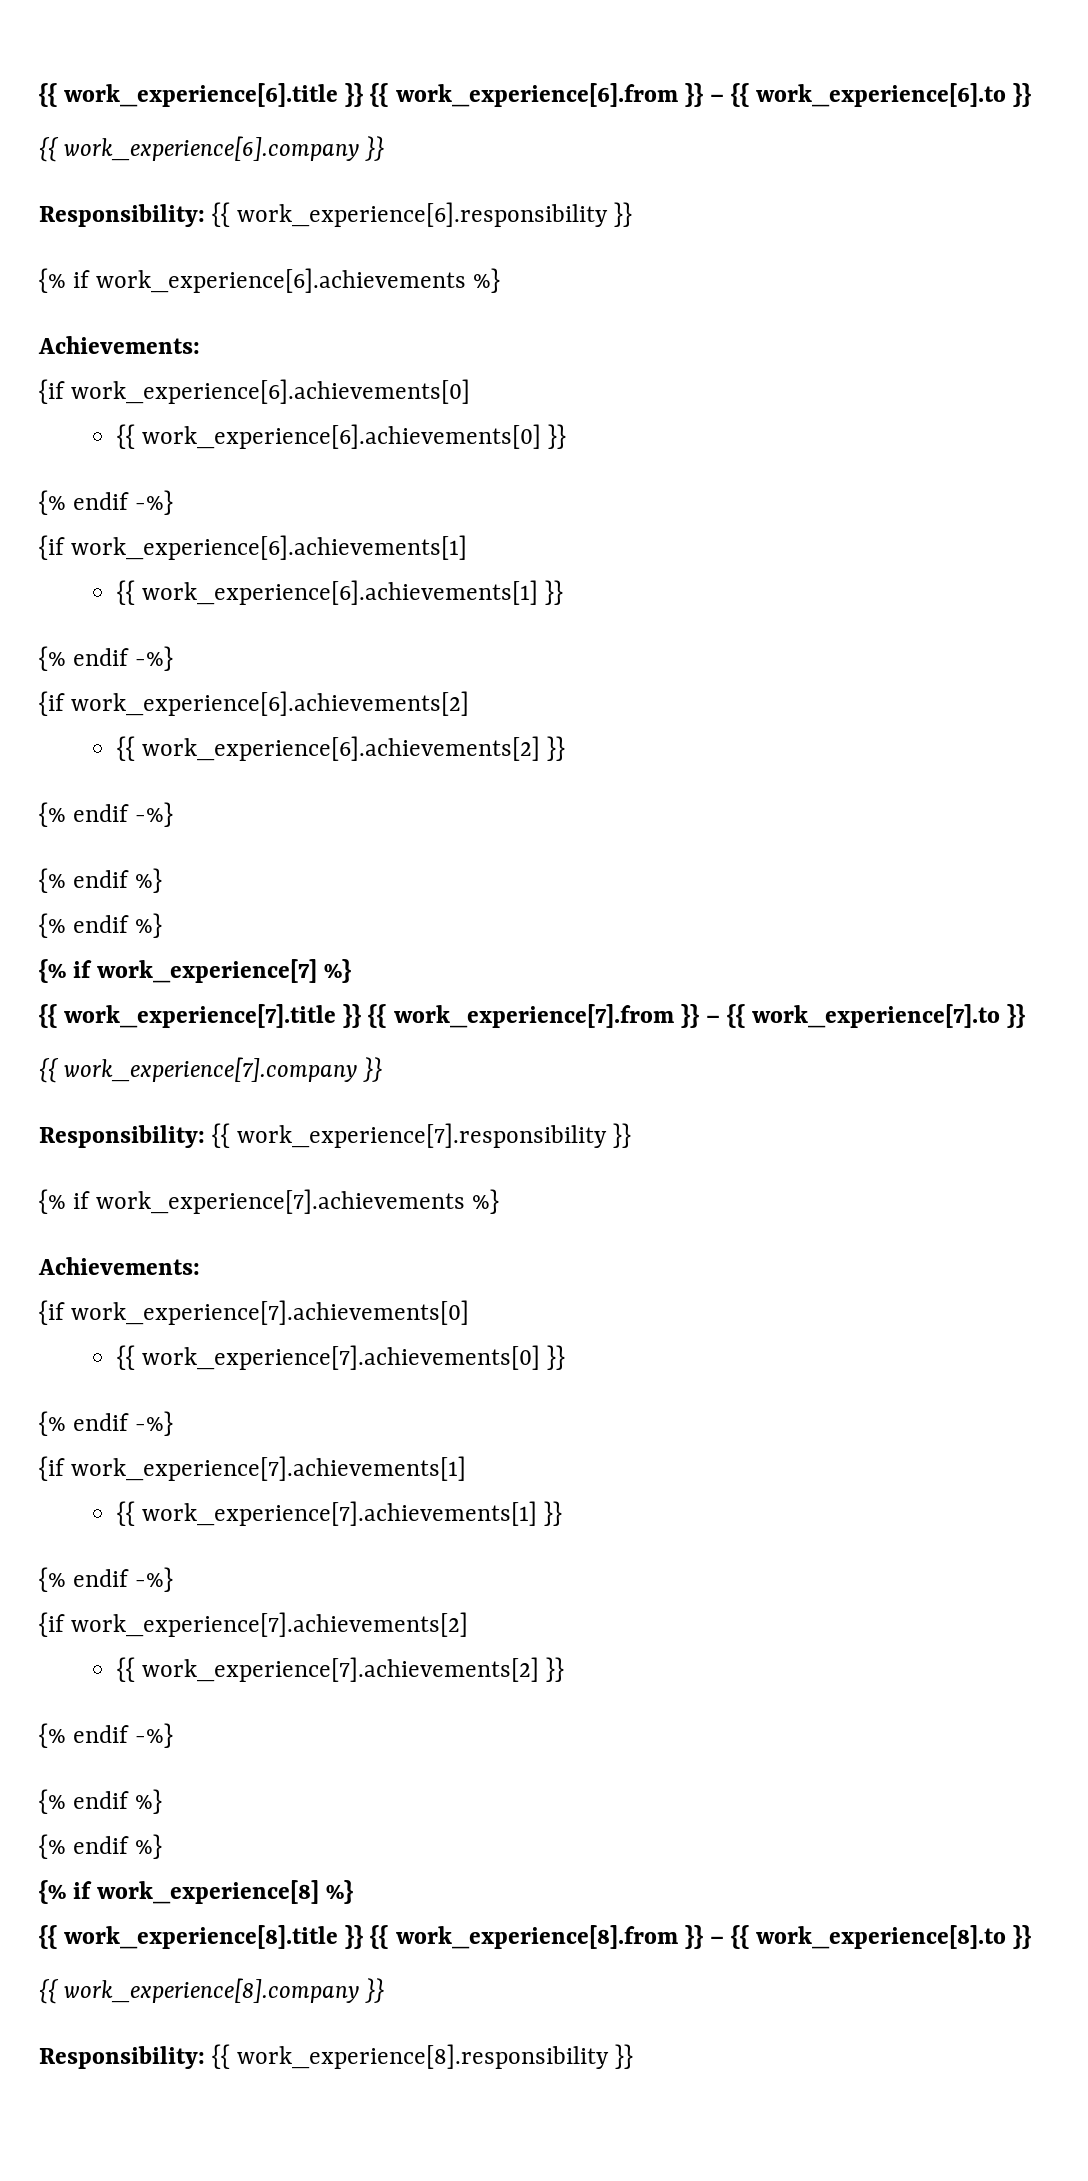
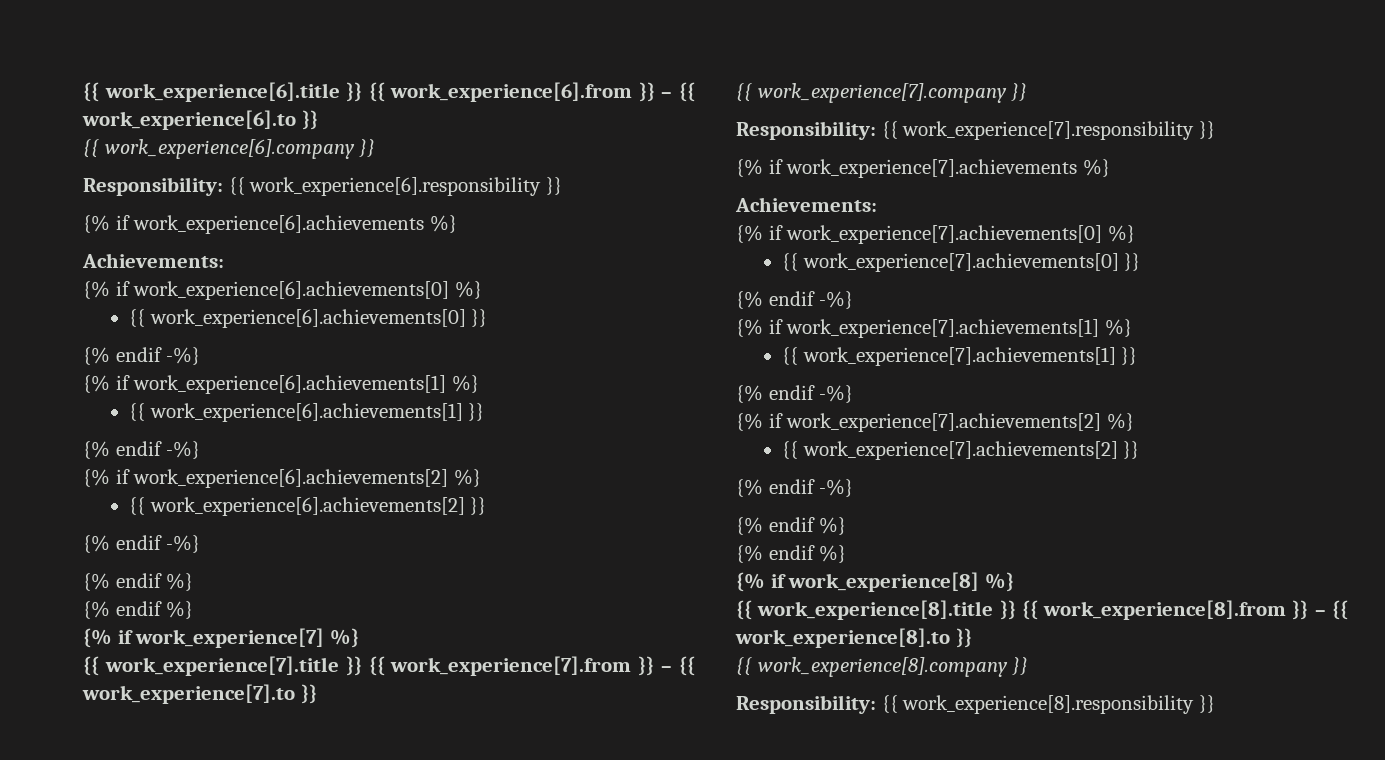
- {if work_experience[6].achievements[0]
+ {% if work_experience[6].achievements[0] %}
- {if work_experience[6].achievements[1]
+ {% if work_experience[6].achievements[1] %}
- {if work_experience[6].achievements[2]
+ {% if work_experience[6].achievements[2] %}
- {if work_experience[7].achievements[0]
+ {% if work_experience[7].achievements[0] %}
- {if work_experience[7].achievements[1]
+ {% if work_experience[7].achievements[1] %}
- {if work_experience[7].achievements[2]
+ {% if work_experience[7].achievements[2] %}

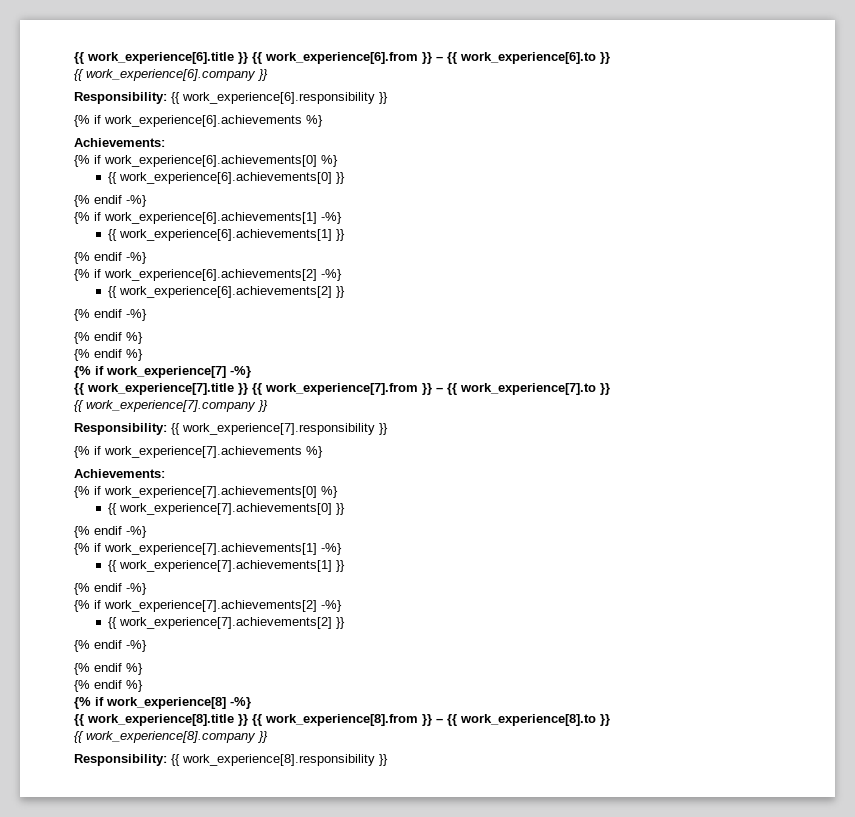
- {% if work_experience[6].achievements[1] %}
+ {% if work_experience[6].achievements[1] -%}
- {% if work_experience[6].achievements[2] %}
+ {% if work_experience[6].achievements[2] -%}
- {% if work_experience[7] %}
+ {% if work_experience[7] -%}
- {% if work_experience[7].achievements[1] %}
+ {% if work_experience[7].achievements[1] -%}
- {% if work_experience[7].achievements[2] %}
+ {% if work_experience[7].achievements[2] -%}
- {% if work_experience[8] %}
+ {% if work_experience[8] -%}

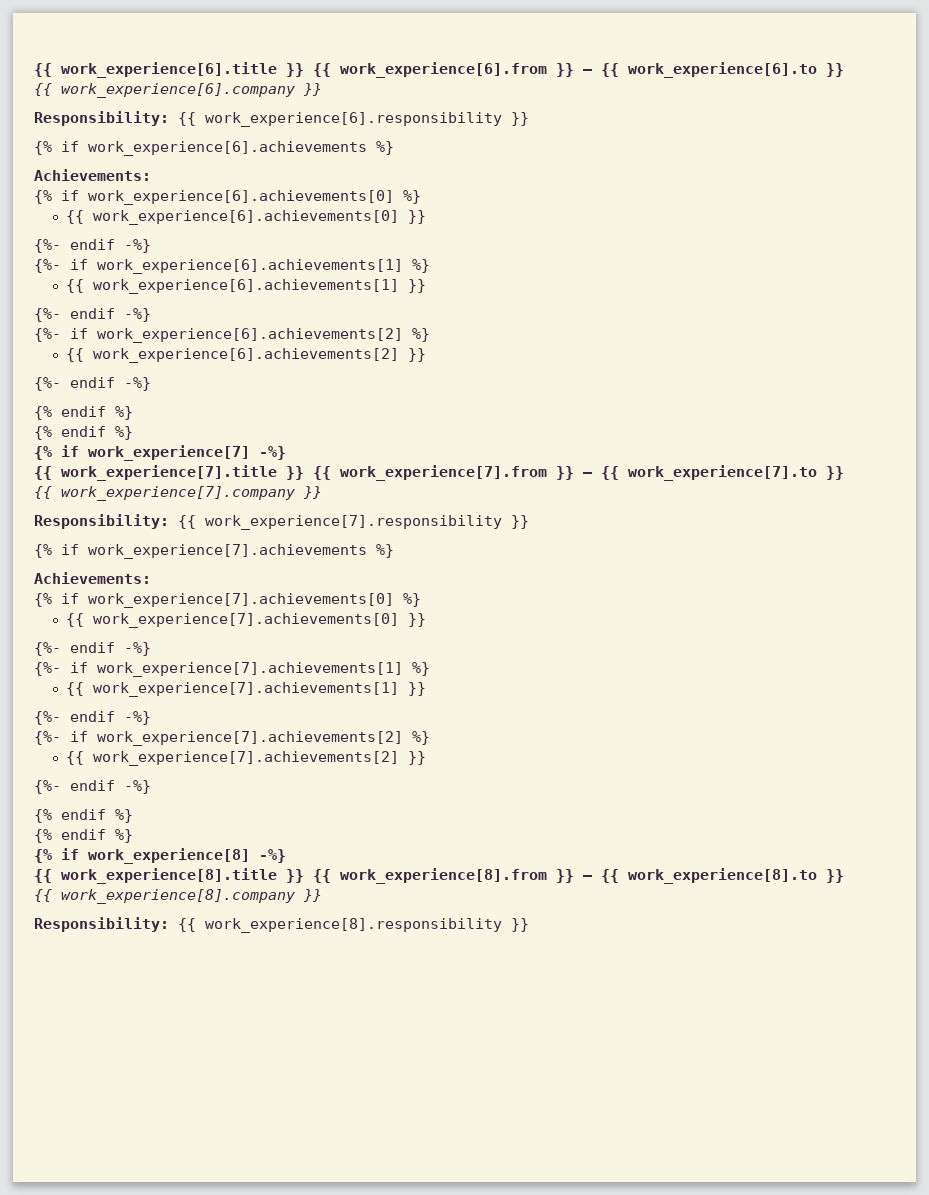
  {{ work_experience[6].achievements[0] }}
- {% endif -%}
- {% if work_experience[6].achievements[1] -%}
+ {%- endif -%}
+ {%- if work_experience[6].achievements[1] %}
  {{ work_experience[6].achievements[1] }}
- {% endif -%}
- {% if work_experience[6].achievements[2] -%}
+ {%- endif -%}
+ {%- if work_experience[6].achievements[2] %}
  {{ work_experience[6].achievements[2] }}
- {% endif -%}
+ {%- endif -%}
  {{ work_experience[7].achievements[0] }}
- {% endif -%}
- {% if work_experience[7].achievements[1] -%}
+ {%- endif -%}
+ {%- if work_experience[7].achievements[1] %}
  {{ work_experience[7].achievements[1] }}
- {% endif -%}
- {% if work_experience[7].achievements[2] -%}
+ {%- endif -%}
+ {%- if work_experience[7].achievements[2] %}
  {{ work_experience[7].achievements[2] }}
- {% endif -%}
+ {%- endif -%}

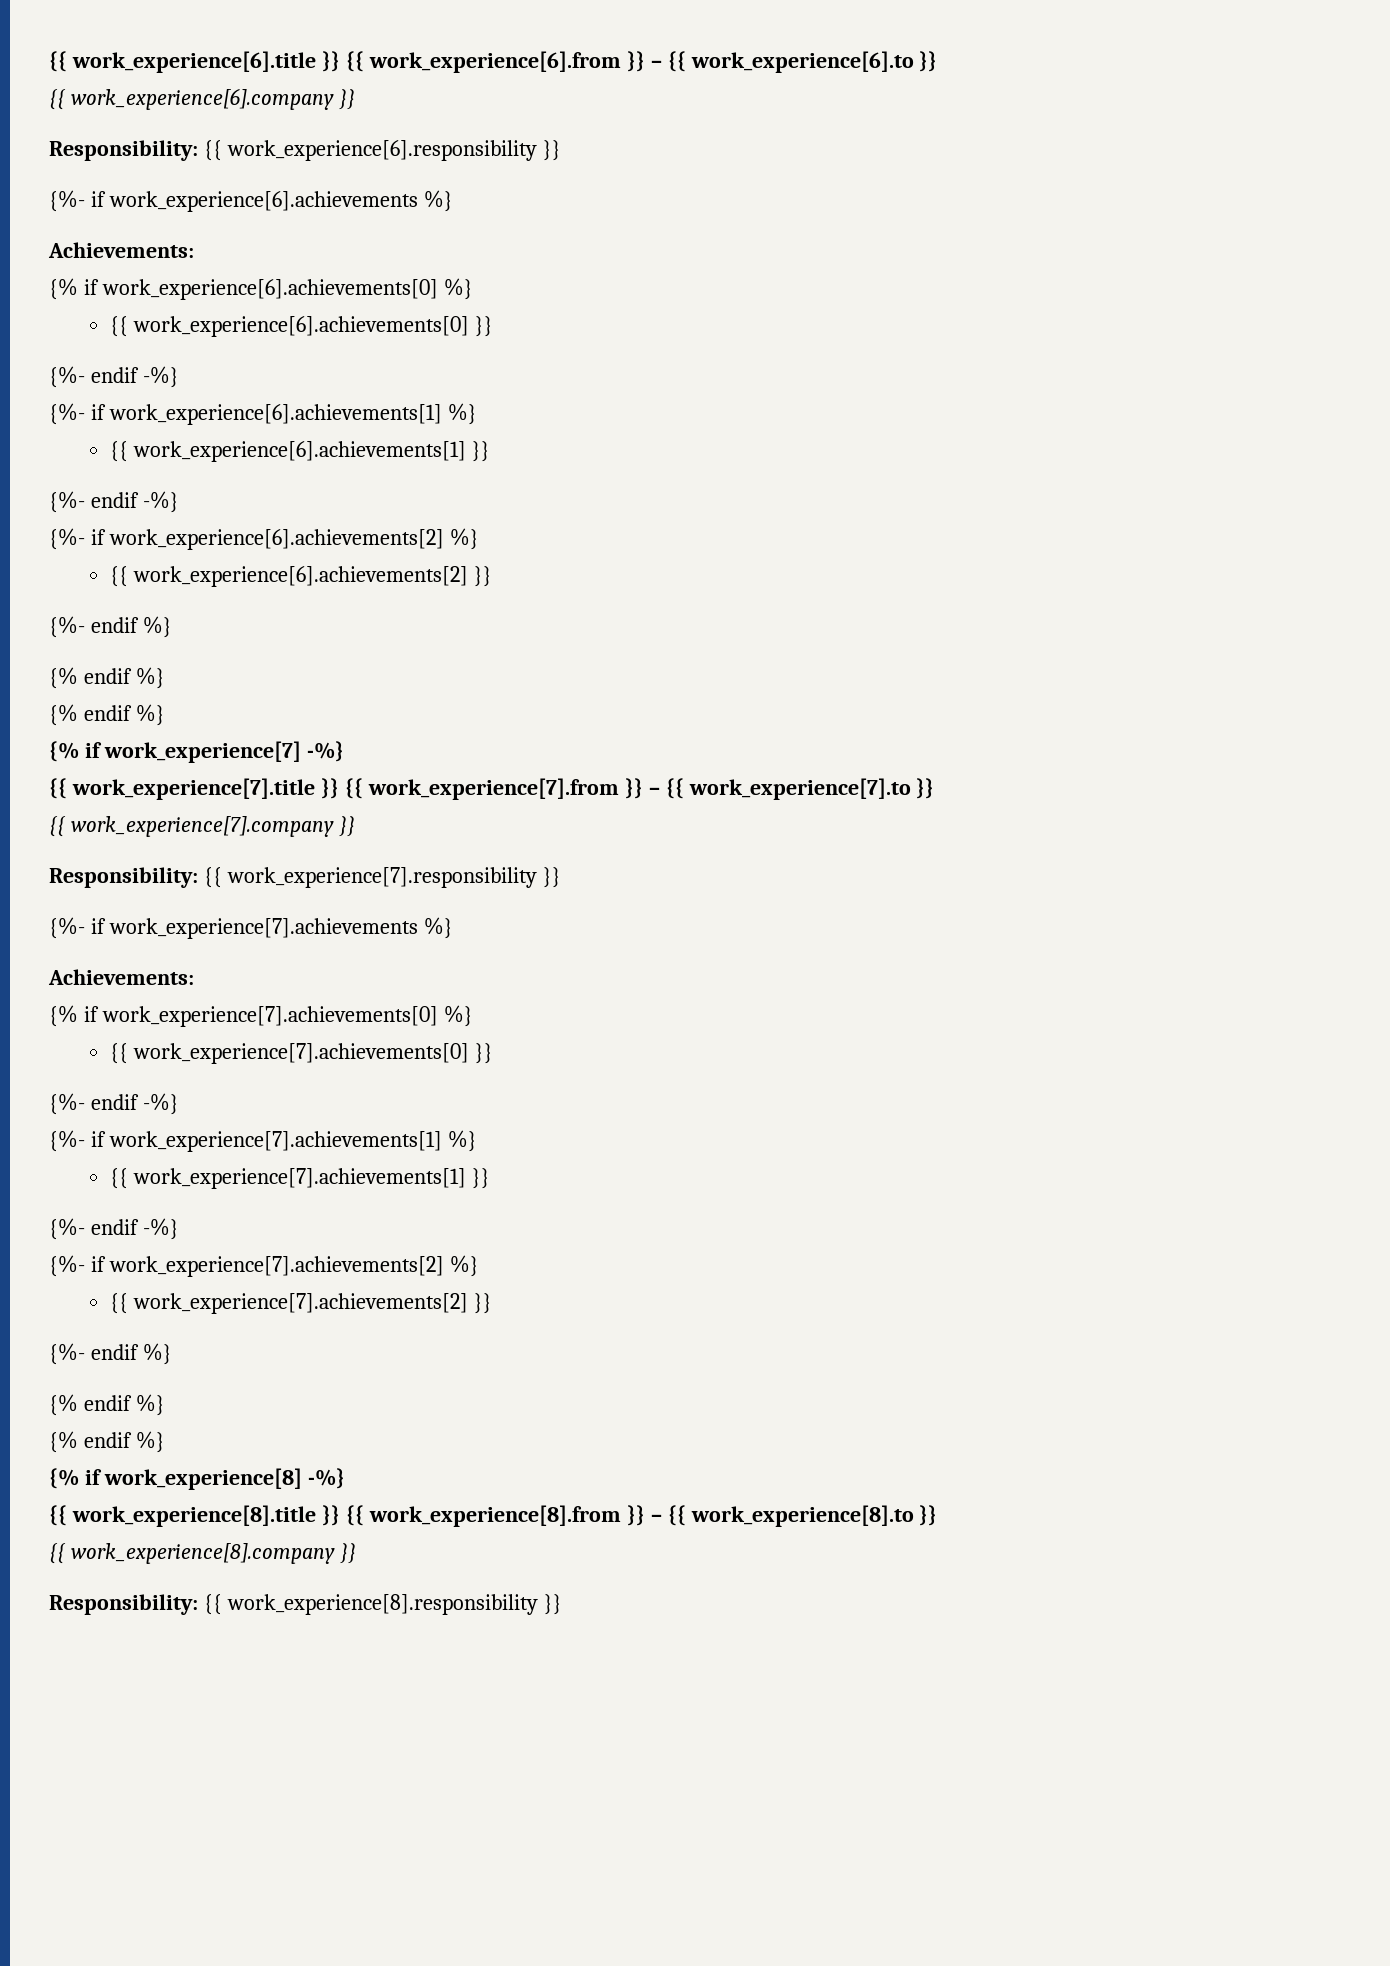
- {% if work_experience[6].achievements %}
+ {%- if work_experience[6].achievements %}
  {{ work_experience[6].achievements[2] }}
- {%- endif -%}
+ {%- endif %}
- {% if work_experience[7].achievements %}
+ {%- if work_experience[7].achievements %}
  {{ work_experience[7].achievements[2] }}
- {%- endif -%}
+ {%- endif %}

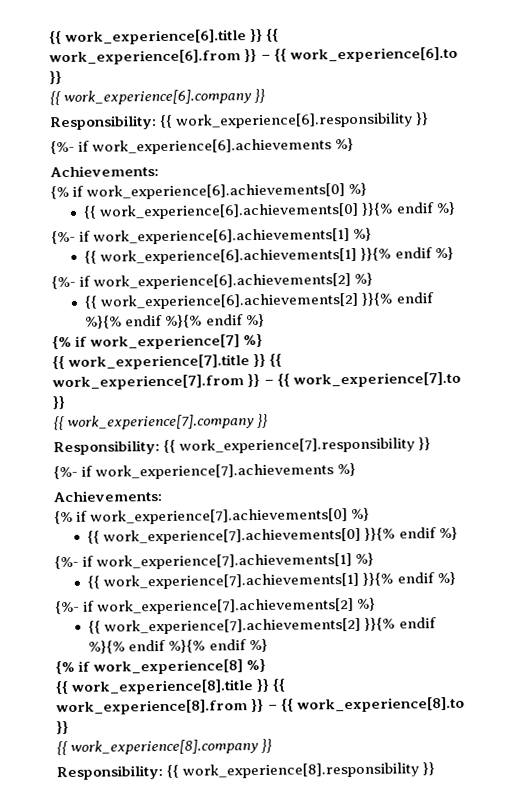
- {{ work_experience[6].achievements[0] }}
- {%- endif -%}
+ {{ work_experience[6].achievements[0] }}{% endif %}
- {{ work_experience[6].achievements[1] }}
- {%- endif -%}
+ {{ work_experience[6].achievements[1] }}{% endif %}
- {{ work_experience[6].achievements[2] }}
- {%- endif %}
- {% endif %}
- {% endif %}
+ {{ work_experience[6].achievements[2] }}{% endif %}{% endif %}{% endif %}
- {% if work_experience[7] -%}
+ {% if work_experience[7] %}
- {{ work_experience[7].achievements[0] }}
- {%- endif -%}
+ {{ work_experience[7].achievements[0] }}{% endif %}
- {{ work_experience[7].achievements[1] }}
- {%- endif -%}
+ {{ work_experience[7].achievements[1] }}{% endif %}
- {{ work_experience[7].achievements[2] }}
- {%- endif %}
- {% endif %}
- {% endif %}
+ {{ work_experience[7].achievements[2] }}{% endif %}{% endif %}{% endif %}
- {% if work_experience[8] -%}
+ {% if work_experience[8] %}

